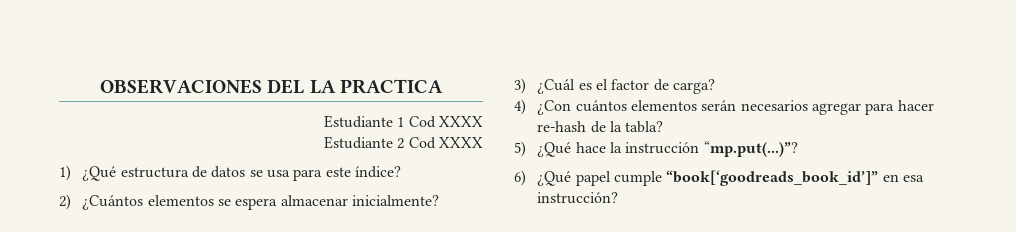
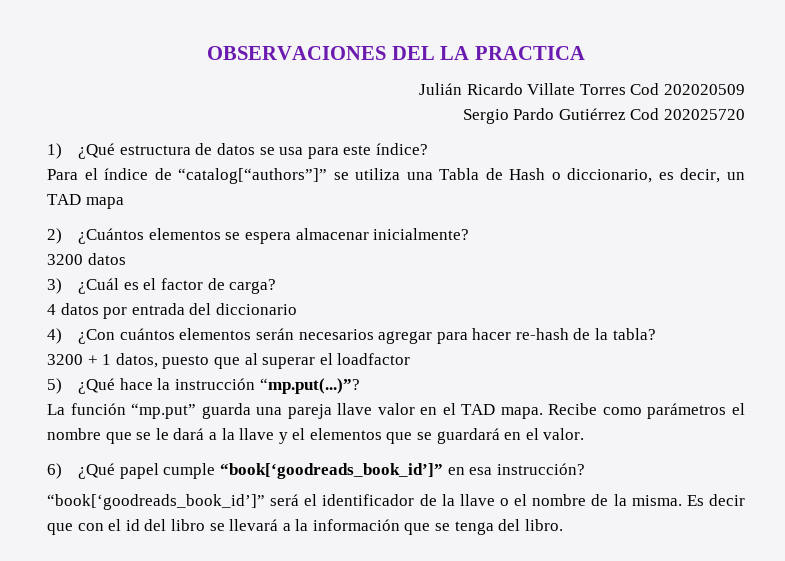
- Estudiante 1 Cod XXXX
- Estudiante 2 Cod XXXX
+ Julián Ricardo Villate Torres Cod 202020509
+ Sergio Pardo Gutiérrez Cod 202025720
+ Para el índice de “catalog[“authors”]” se utiliza una Tabla de Hash o diccionario, es decir, un TAD mapa
+ 3200 datos
+ 4 datos por entrada del diccionario
+ 3200 + 1 datos, puesto que al superar el loadfactor
+ La función “mp.put” guarda una pareja llave valor en el TAD mapa. Recibe como parámetros el nombre que se le dará a la llave y el elementos que se guardará en el valor.
+ “book[‘goodreads_book_id’]” será el identificador de la llave o el nombre de la misma. Es decir que con el id del libro se llevará a la información que se tenga del libro.

